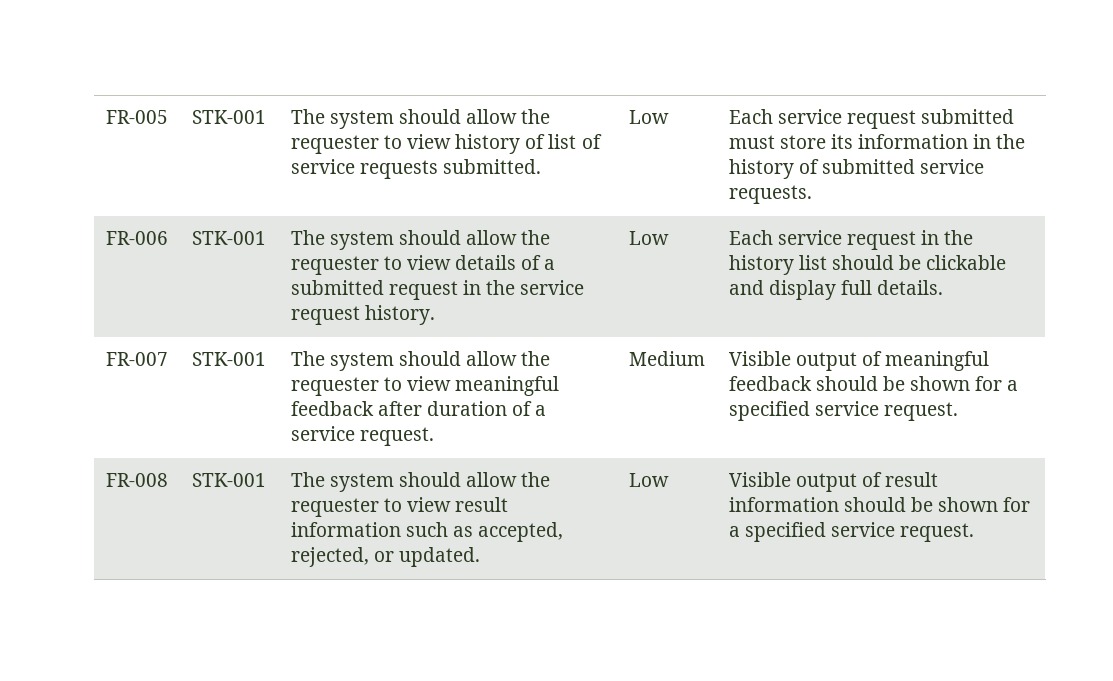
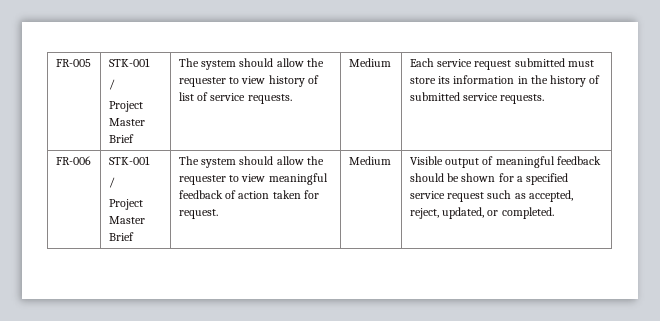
- FR-005 | STK-001 | The system should allow the requester to view history of list of service requests submitted. | Low | Each service request submitted must store its information in the history of submitted service requests.
+ FR-005 | STK-001
+ /
+ Project Master Brief | The system should allow the requester to view history of list of service requests. | Medium | Each service request submitted must store its information in the history of submitted service requests.
- FR-006 | STK-001 | The system should allow the requester to view details of a submitted request in the service request history. | Low | Each service request in the history list should be clickable and display full details.
- FR-007 | STK-001 | The system should allow the requester to view meaningful feedback after duration of a service request. | Medium | Visible output of meaningful feedback should be shown for a specified service request.
- FR-008 | STK-001 | The system should allow the requester to view result information such as accepted, rejected, or updated. | Low | Visible output of result information should be shown for a specified service request.
+ FR-006 | STK-001
+ /
+ Project Master Brief | The system should allow the requester to view meaningful feedback of action taken for request. | Medium | Visible output of meaningful feedback should be shown for a specified service request such as accepted, reject, updated, or completed.

